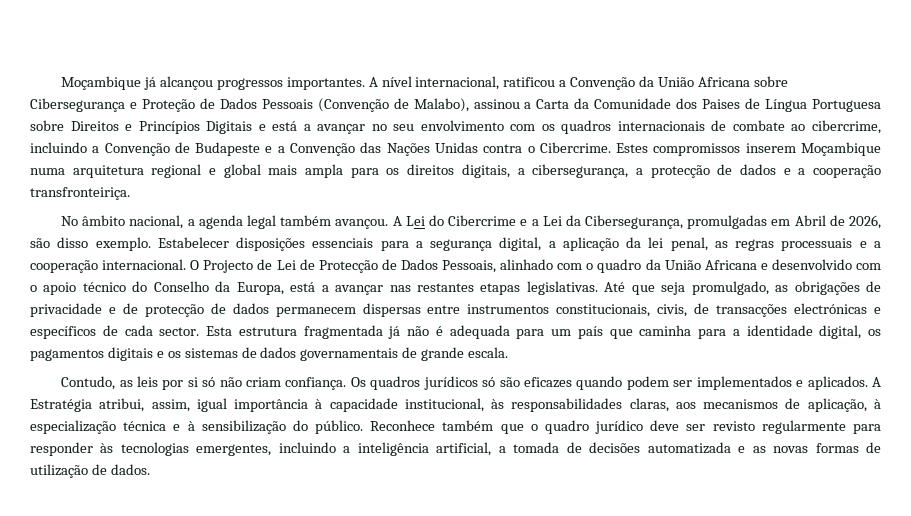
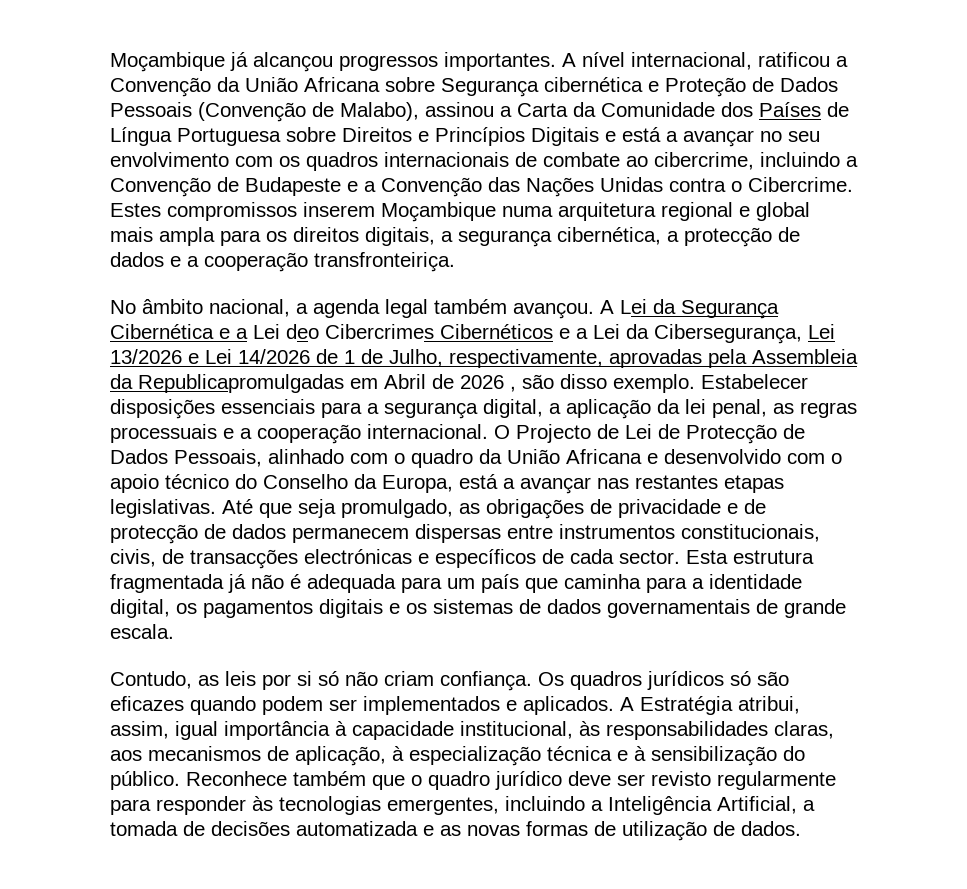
- A nível internacional, ratificou a Convenção da União Africana sobre Cibersegurança e Proteção de Dados Pessoais (Convenção de Malabo), assinou a Carta da Comunidade dos Paises de Língua Portuguesa sobre Direitos e Princípios Digitais e está a avançar no seu envolvimento com os quadros internacionais de combate ao cibercrime, incluindo a Convenção de Budapeste e a Convenção das Nações Unidas contra o Cibercrime.
+ A nível internacional, ratificou a Convenção da União Africana sobre Segurança cibernética e Proteção de Dados Pessoais (Convenção de Malabo), assinou a Carta da Comunidade dos Países de Língua Portuguesa sobre Direitos e Princípios Digitais e está a avançar no seu envolvimento com os quadros internacionais de combate ao cibercrime, incluindo a Convenção de Budapeste e a Convenção das Nações Unidas contra o Cibercrime.
- Estes compromissos inserem Moçambique numa arquitetura regional e global mais ampla para os direitos digitais, a cibersegurança, a protecção de dados e a cooperação transfronteiriça.
+ Estes compromissos inserem Moçambique numa arquitetura regional e global mais ampla para os direitos digitais, a segurança cibernética, a protecção de dados e a cooperação transfronteiriça.
- A Lei do Cibercrime e a Lei da Cibersegurança, promulgadas em Abril de 2026, são disso exemplo.
+ A Lei da Segurança Cibernética e a Lei deo Cibercrimes Cibernéticos e a Lei da Cibersegurança, Lei 13/2026 e Lei 14/2026 de 1 de Julho, respectivamente, aprovadas pela Assembleia da Republicapromulgadas em Abril de 2026 , são disso exemplo.
- Reconhece também que o quadro jurídico deve ser revisto regularmente para responder às tecnologias emergentes, incluindo a inteligência artificial, a tomada de decisões automatizada e as novas formas de utilização de dados.
+ Reconhece também que o quadro jurídico deve ser revisto regularmente para responder às tecnologias emergentes, incluindo a Inteligência Artificial, a tomada de decisões automatizada e as novas formas de utilização de dados.

